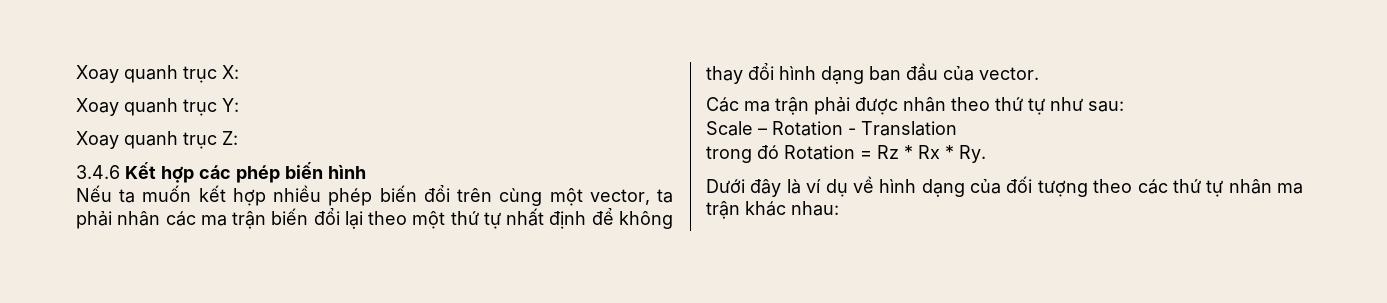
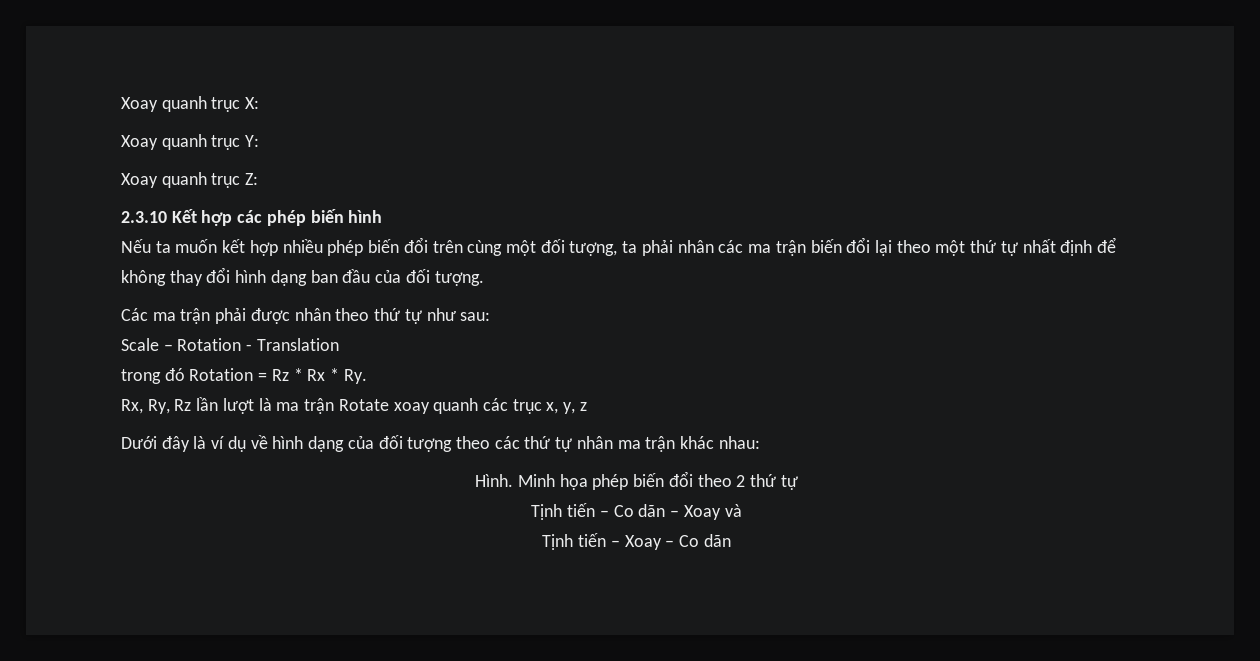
- 3.4.6 Kết hợp các phép biến hình
+ 2.3.10 Kết hợp các phép biến hình
- Nếu ta muốn kết hợp nhiều phép biến đổi trên cùng một vector, ta phải nhân các ma trận biến đổi lại theo một thứ tự nhất định để không thay đổi hình dạng ban đầu của vector.
+ Nếu ta muốn kết hợp nhiều phép biến đổi trên cùng một đối tượng, ta phải nhân các ma trận biến đổi lại theo một thứ tự nhất định để không thay đổi hình dạng ban đầu của đối tượng.
+ Rx, Ry, Rz lần lượt là ma trận Rotate xoay quanh các trục x, y, z
+ Hình. Minh họa phép biến đổi theo 2 thứ tự
+ Tịnh tiến – Co dãn – Xoay và
+ Tịnh tiến – Xoay – Co dãn

